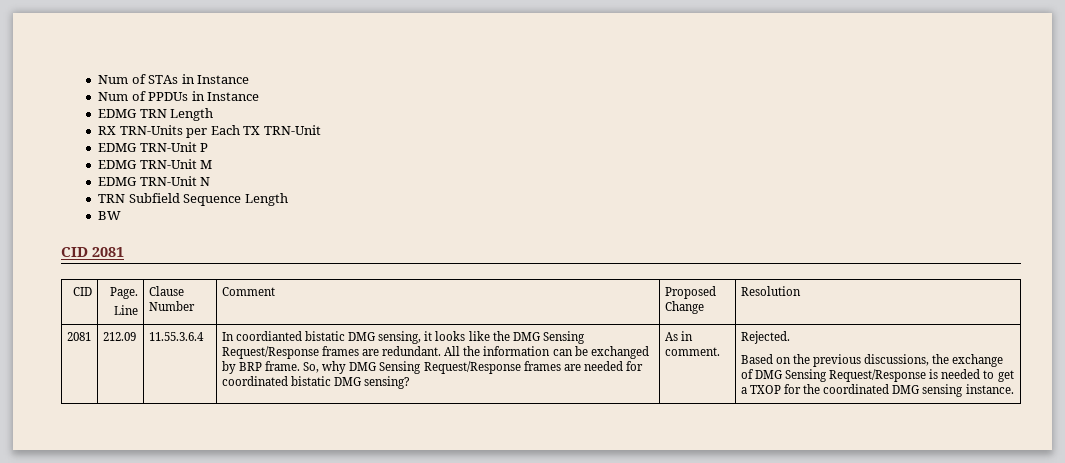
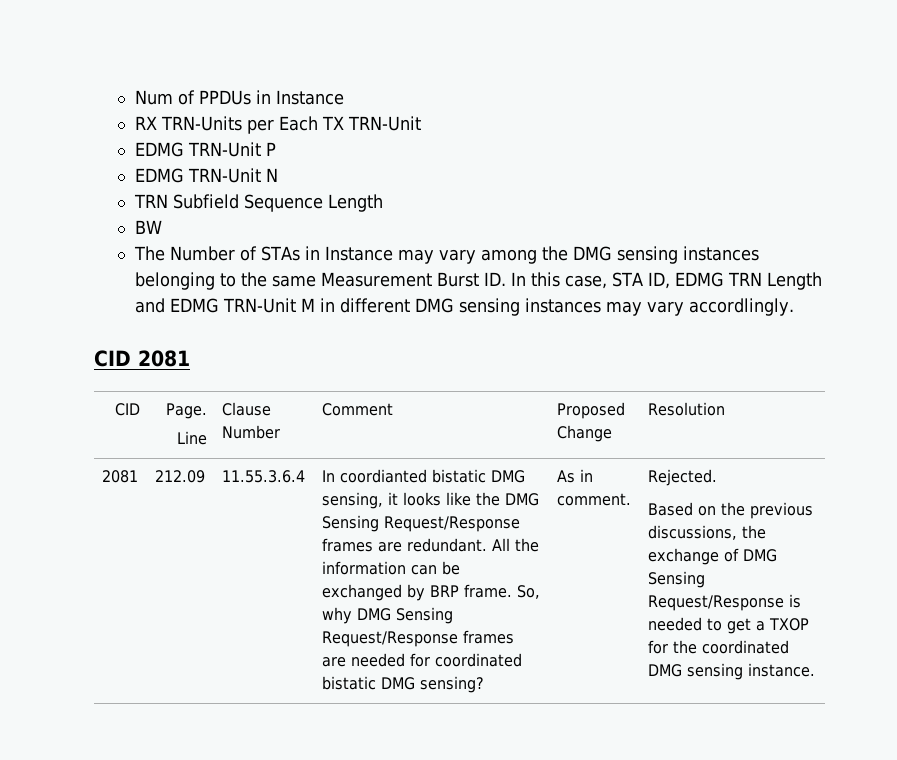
- Num of STAs in Instance
- EDMG TRN Length
- EDMG TRN-Unit M
+ The Number of STAs in Instance may vary among the DMG sensing instances belonging to the same Measurement Burst ID. In this case, STA ID, EDMG TRN Length and EDMG TRN-Unit M in different DMG sensing instances may vary accordlingly.

